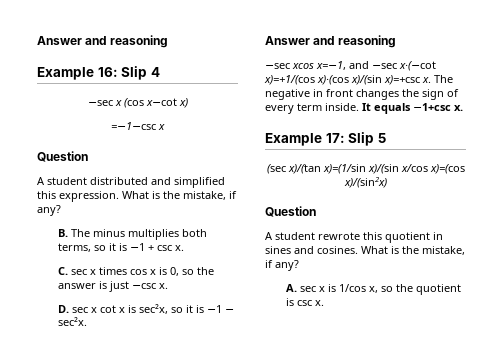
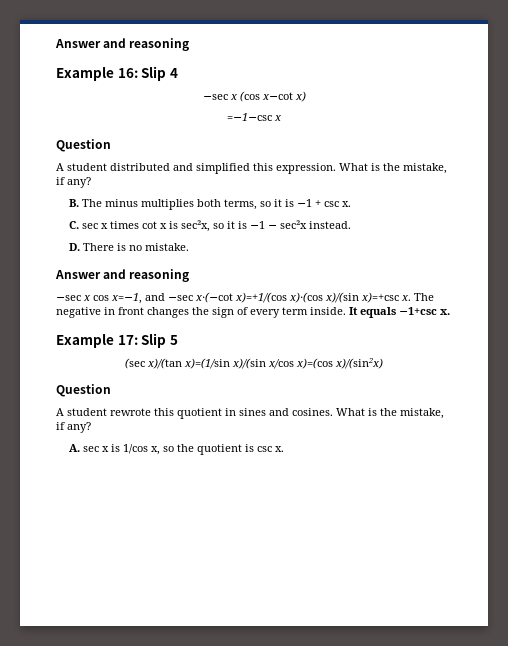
- C. sec x times cos x is 0, so the answer is just −csc x.
- D. sec x cot x is sec²x, so it is −1 − sec²x.
+ C. sec x times cot x is sec²x, so it is −1 − sec²x instead.
+ D. There is no mistake.
- −sec xcos x=−1, and −sec x·(−cot x)=+1/(cos x)·(cos x)/(sin x)=+csc x.
+ −sec x cos x=−1, and −sec x·(−cot x)=+1/(cos x)·(cos x)/(sin x)=+csc x.

